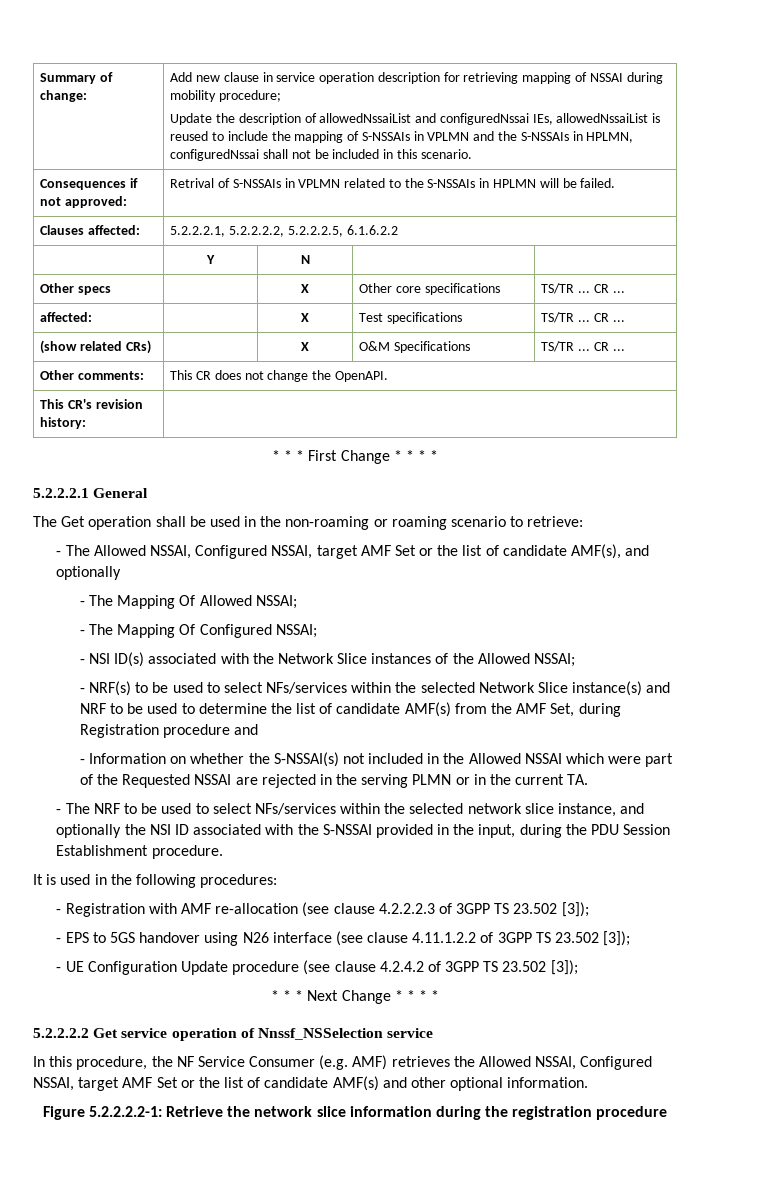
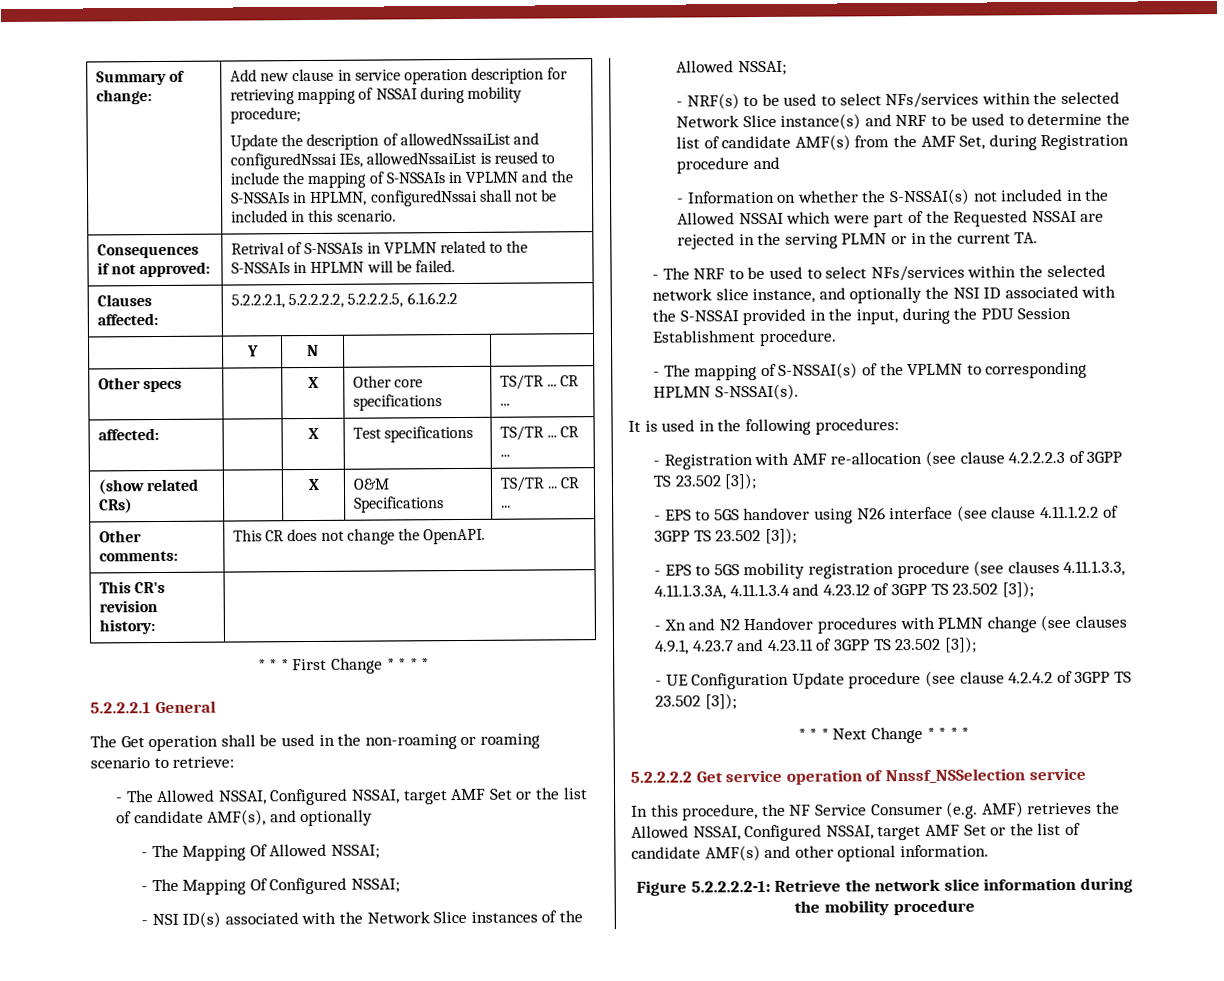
+ - The mapping of S-NSSAI(s) of the VPLMN to corresponding HPLMN S-NSSAI(s).
+ - EPS to 5GS mobility registration procedure (see clauses 4.11.1.3.3, 4.11.1.3.3A, 4.11.1.3.4 and 4.23.12 of 3GPP TS 23.502 [3]);
+ - Xn and N2 Handover procedures with PLMN change (see clauses 4.9.1, 4.23.7 and 4.23.11 of 3GPP TS 23.502 [3]);
- Figure 5.2.2.2.2-1: Retrieve the network slice information during the registration procedure
+ Figure 5.2.2.2.2-1: Retrieve the network slice information during the mobility procedure

